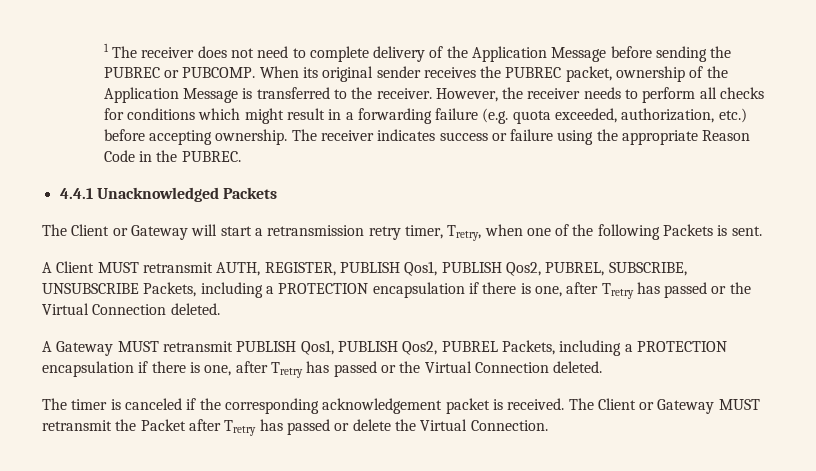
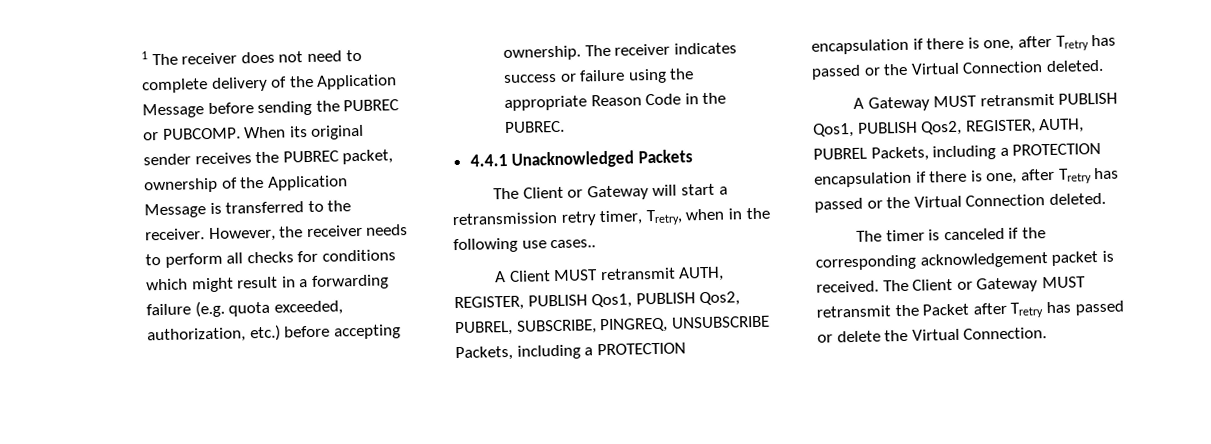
- The Client or Gateway will start a retransmission retry timer, Tretry, when one of the following Packets is sent.
+ The Client or Gateway will start a retransmission retry timer, Tretry, when in the following use cases..
- A Client MUST retransmit AUTH, REGISTER, PUBLISH Qos1, PUBLISH Qos2, PUBREL, SUBSCRIBE, UNSUBSCRIBE Packets, including a PROTECTION encapsulation if there is one, after Tretry has passed or the Virtual Connection deleted.
+ A Client MUST retransmit AUTH, REGISTER, PUBLISH Qos1, PUBLISH Qos2, PUBREL, SUBSCRIBE, PINGREQ, UNSUBSCRIBE Packets, including a PROTECTION encapsulation if there is one, after Tretry has passed or the Virtual Connection deleted.
- A Gateway MUST retransmit PUBLISH Qos1, PUBLISH Qos2, PUBREL Packets, including a PROTECTION encapsulation if there is one, after Tretry has passed or the Virtual Connection deleted.
+ A Gateway MUST retransmit PUBLISH Qos1, PUBLISH Qos2, REGISTER, AUTH, PUBREL Packets, including a PROTECTION encapsulation if there is one, after Tretry has passed or the Virtual Connection deleted.

